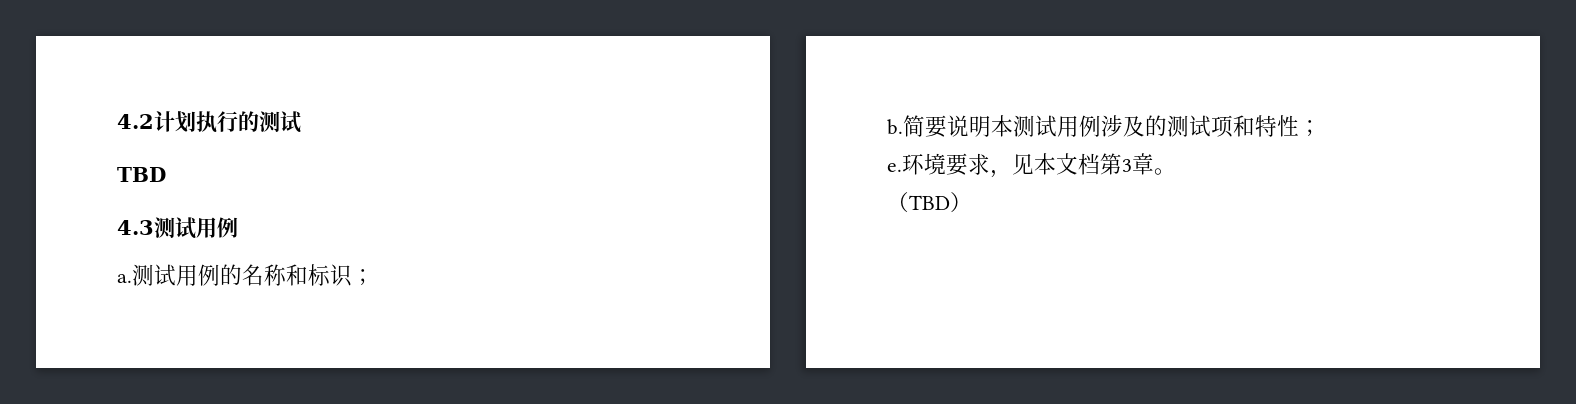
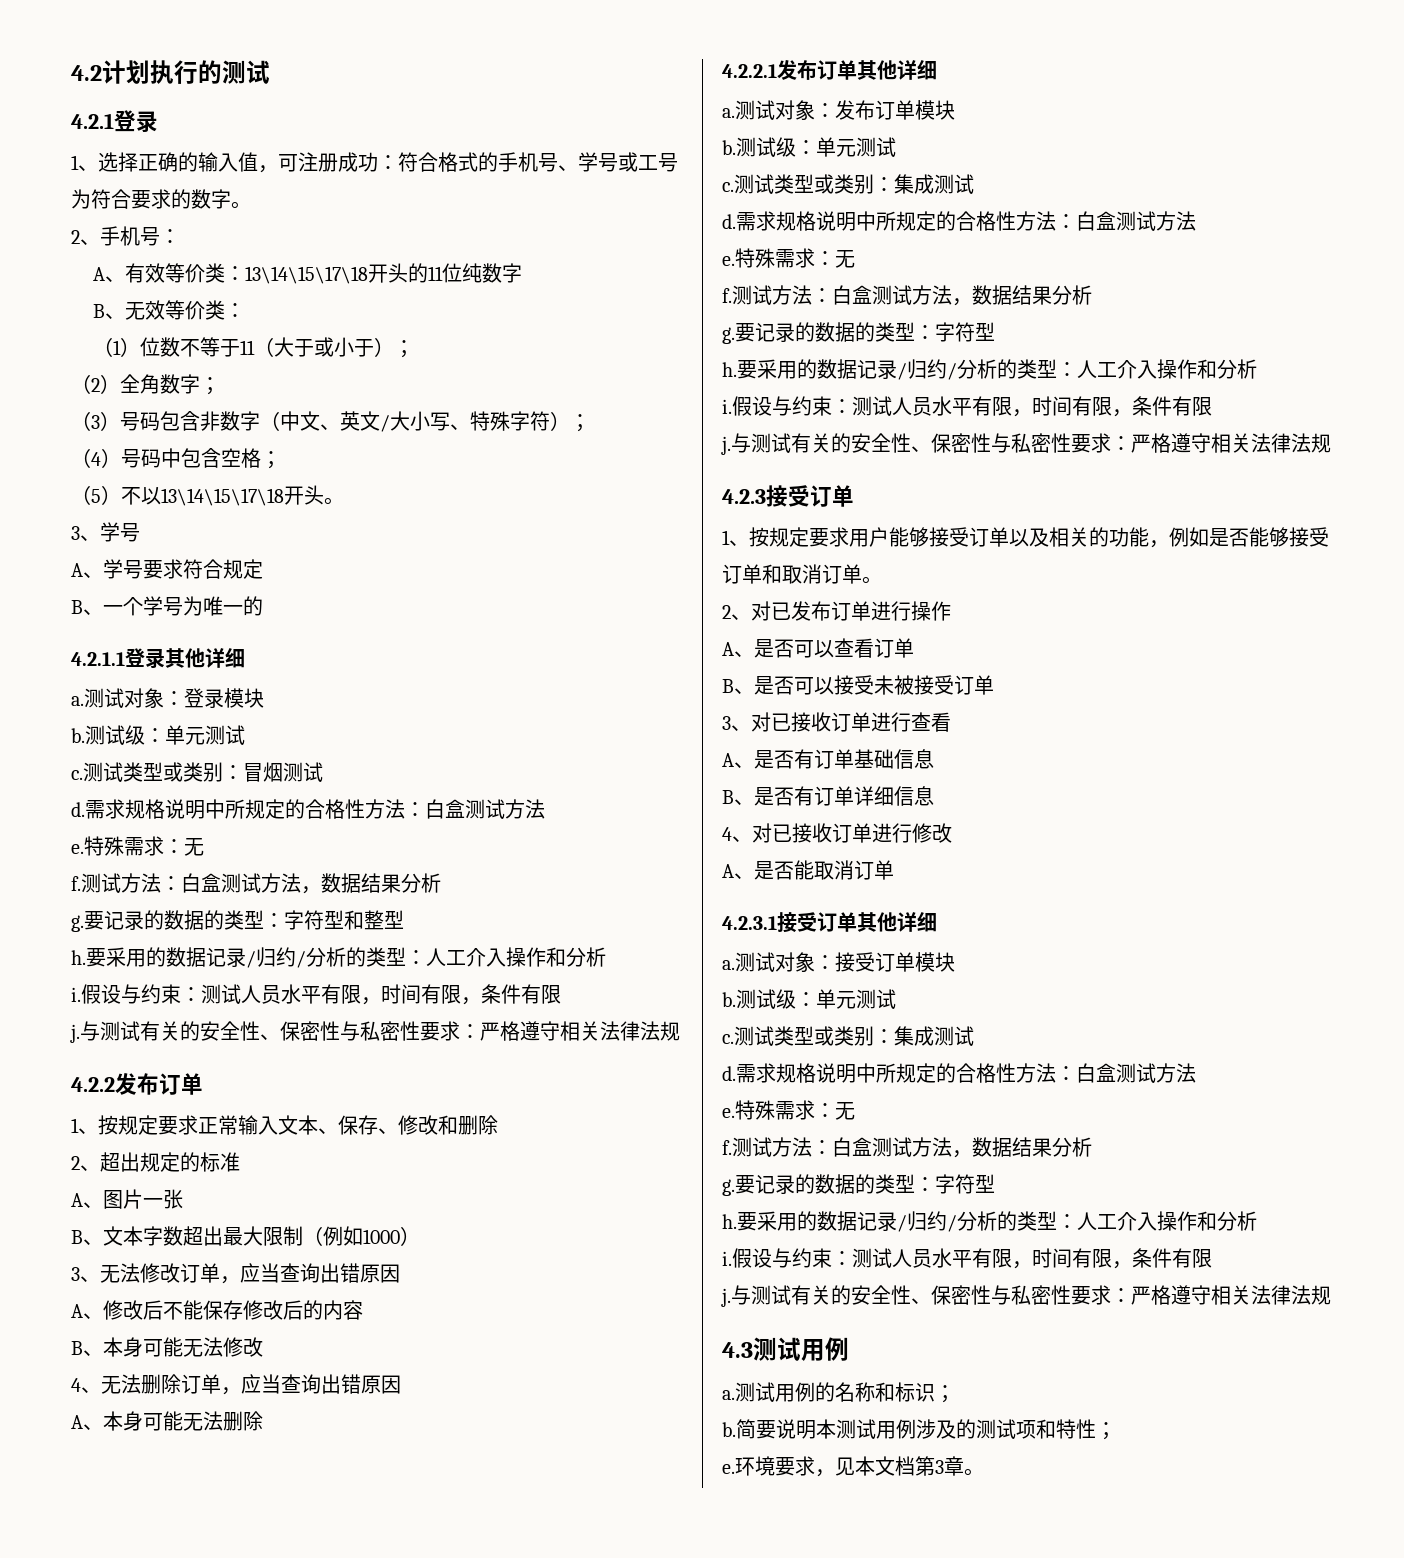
  4.2计划执行的测试
- TBD
+ 4.2.1登录
+ 1、选择正确的输入值，可注册成功：符合格式的手机号、学号或工号为符合要求的数字。
+ 2、手机号：
+ A、有效等价类：13\14\15\17\18开头的11位纯数字
+ B、无效等价类：
+ （1）位数不等于11（大于或小于）；
+ （2）全角数字；
+ （3）号码包含非数字（中文、英文/大小写、特殊字符）；
+ （4）号码中包含空格；
+ （5）不以13\14\15\17\18开头。
+ 3、学号
+ A、学号要求符合规定
+ B、一个学号为唯一的
+ 4.2.1.1登录其他详细
+ a.测试对象：登录模块
+ b.测试级：单元测试
+ c.测试类型或类别：冒烟测试
+ d.需求规格说明中所规定的合格性方法：白盒测试方法
+ e.特殊需求：无
+ f.测试方法：白盒测试方法，数据结果分析
+ g.要记录的数据的类型：字符型和整型
+ h.要采用的数据记录/归约/分析的类型：人工介入操作和分析
+ i.假设与约束：测试人员水平有限，时间有限，条件有限
+ j.与测试有关的安全性、保密性与私密性要求：严格遵守相关法律法规
+ 4.2.2发布订单
+ 1、按规定要求正常输入文本、保存、修改和删除
+ 2、超出规定的标准
+ A、图片一张
+ B、文本字数超出最大限制（例如1000）
+ 3、无法修改订单，应当查询出错原因
+ A、修改后不能保存修改后的内容
+ B、本身可能无法修改
+ 4、无法删除订单，应当查询出错原因
+ A、本身可能无法删除
+ 4.2.2.1发布订单其他详细
+ a.测试对象：发布订单模块
+ b.测试级：单元测试
+ c.测试类型或类别：集成测试
+ d.需求规格说明中所规定的合格性方法：白盒测试方法
+ e.特殊需求：无
+ f.测试方法：白盒测试方法，数据结果分析
+ g.要记录的数据的类型：字符型
+ h.要采用的数据记录/归约/分析的类型：人工介入操作和分析
+ i.假设与约束：测试人员水平有限，时间有限，条件有限
+ j.与测试有关的安全性、保密性与私密性要求：严格遵守相关法律法规
+ 4.2.3接受订单
+ 1、按规定要求用户能够接受订单以及相关的功能，例如是否能够接受订单和取消订单。
+ 2、对已发布订单进行操作
+ A、是否可以查看订单
+ B、是否可以接受未被接受订单
+ 3、对已接收订单进行查看
+ A、是否有订单基础信息
+ B、是否有订单详细信息
+ 4、对已接收订单进行修改
+ A、是否能取消订单
+ 4.2.3.1接受订单其他详细
+ a.测试对象：接受订单模块
+ b.测试级：单元测试
+ c.测试类型或类别：集成测试
+ d.需求规格说明中所规定的合格性方法：白盒测试方法
+ e.特殊需求：无
+ f.测试方法：白盒测试方法，数据结果分析
+ g.要记录的数据的类型：字符型
+ h.要采用的数据记录/归约/分析的类型：人工介入操作和分析
+ i.假设与约束：测试人员水平有限，时间有限，条件有限
+ j.与测试有关的安全性、保密性与私密性要求：严格遵守相关法律法规
- （TBD）

